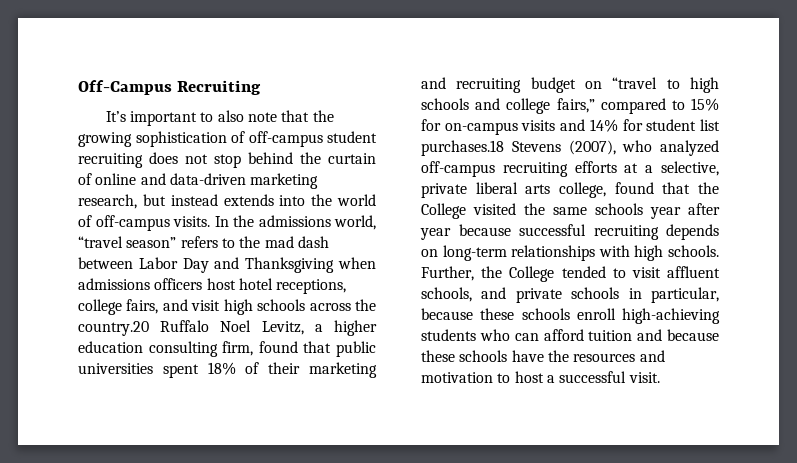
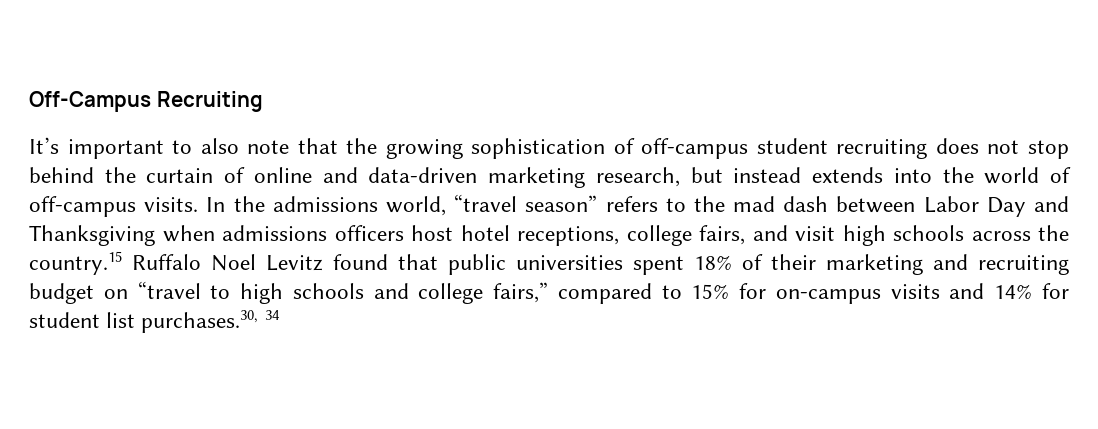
- In the admissions world, “travel season” refers to the mad dash between Labor Day and Thanksgiving when admissions officers host hotel receptions, college fairs, and visit high schools across the country.20 Ruffalo Noel Levitz, a higher education consulting firm, found that public universities spent 18% of their marketing and recruiting budget on “travel to high schools and college fairs,” compared to 15% for on-campus visits and 14% for student list purchases.18 Stevens (2007), who analyzed off-campus recruiting efforts at a selective, private liberal arts college, found that the College visited the same schools year after year because successful recruiting depends on long-term relationships with high schools. Further, the College tended to visit affluent schools, and private schools in particular, because these schools enroll high-achieving students who can afford tuition and because these schools have the resources and motivation to host a successful visit.
+ In the admissions world, “travel season” refers to the mad dash between Labor Day and Thanksgiving when admissions officers host hotel receptions, college fairs, and visit high schools across the country.15 Ruffalo Noel Levitz found that public universities spent 18% of their marketing and recruiting budget on “travel to high schools and college fairs,” compared to 15% for on-campus visits and 14% for student list purchases.30, 34

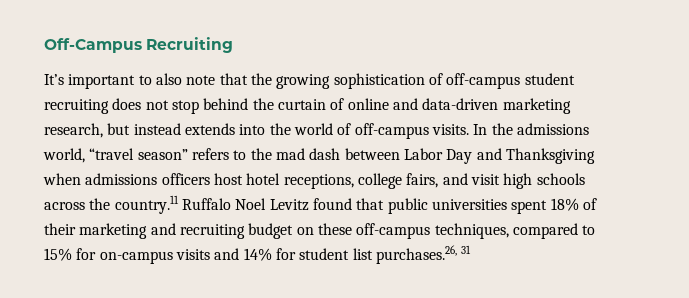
- In the admissions world, “travel season” refers to the mad dash between Labor Day and Thanksgiving when admissions officers host hotel receptions, college fairs, and visit high schools across the country.15 Ruffalo Noel Levitz found that public universities spent 18% of their marketing and recruiting budget on “travel to high schools and college fairs,” compared to 15% for on-campus visits and 14% for student list purchases.30, 34
+ In the admissions world, “travel season” refers to the mad dash between Labor Day and Thanksgiving when admissions officers host hotel receptions, college fairs, and visit high schools across the country.11 Ruffalo Noel Levitz found that public universities spent 18% of their marketing and recruiting budget on these off-campus techniques, compared to 15% for on-campus visits and 14% for student list purchases.26, 31

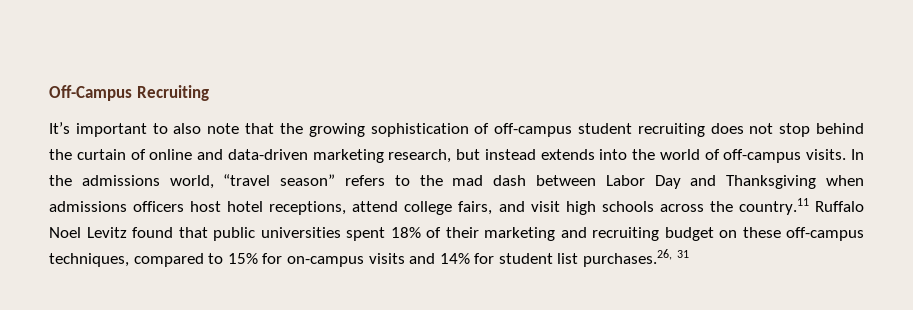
- In the admissions world, “travel season” refers to the mad dash between Labor Day and Thanksgiving when admissions officers host hotel receptions, college fairs, and visit high schools across the country.11 Ruffalo Noel Levitz found that public universities spent 18% of their marketing and recruiting budget on these off-campus techniques, compared to 15% for on-campus visits and 14% for student list purchases.26, 31
+ In the admissions world, “travel season” refers to the mad dash between Labor Day and Thanksgiving when admissions officers host hotel receptions, attend college fairs, and visit high schools across the country.11 Ruffalo Noel Levitz found that public universities spent 18% of their marketing and recruiting budget on these off-campus techniques, compared to 15% for on-campus visits and 14% for student list purchases.26, 31

